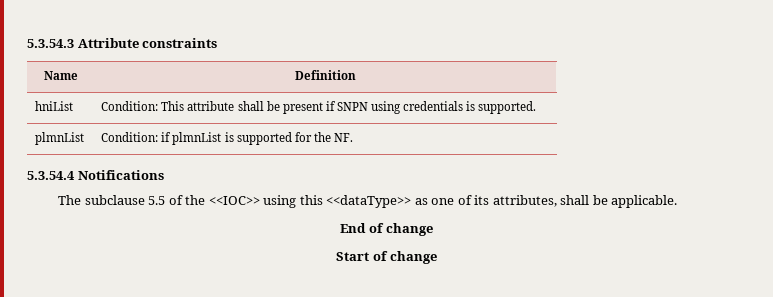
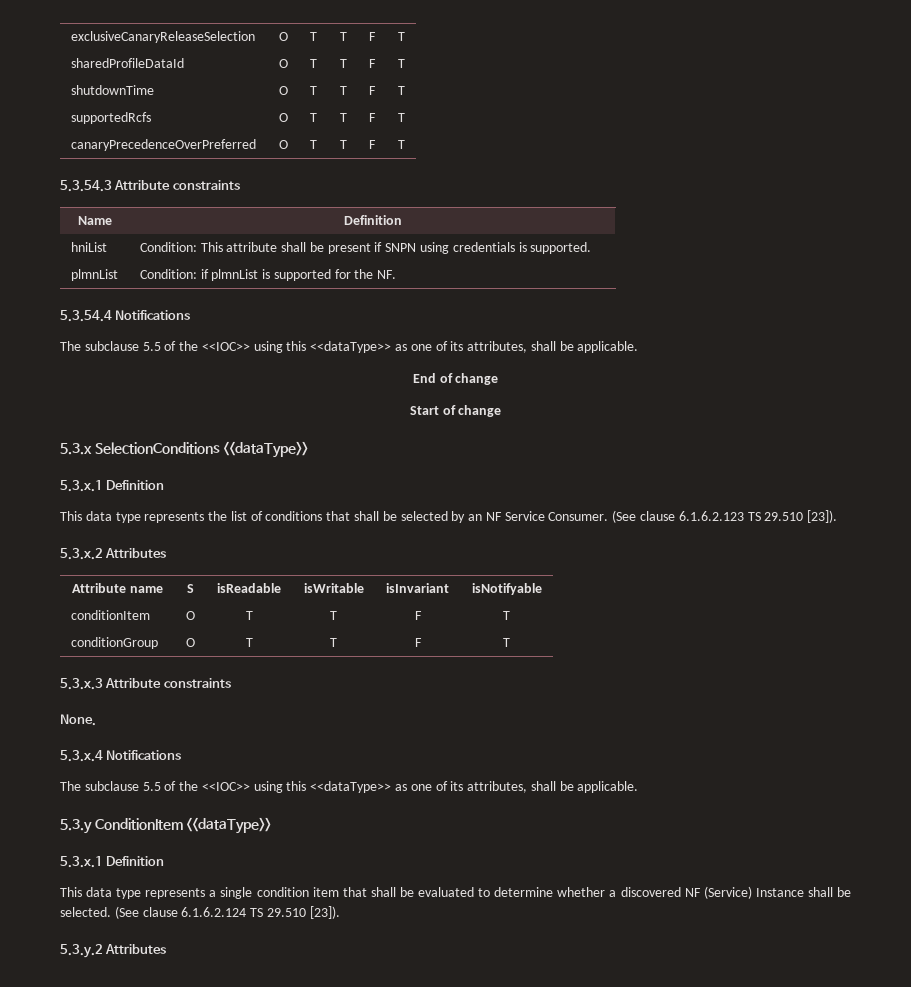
+ exclusiveCanaryReleaseSelection | O | T | T | F | T
+ sharedProfileDataId | O | T | T | F | T
+ shutdownTime | O | T | T | F | T
+ supportedRcfs | O | T | T | F | T
+ canaryPrecedenceOverPreferred | O | T | T | F | T
+ 5.3.x SelectionConditions <<dataType>>
+ 5.3.x.1 Definition
+ This data type represents the list of conditions that shall be selected by an NF Service Consumer. (See clause 6.1.6.2.123 TS 29.510 [23]).
+ 5.3.x.2 Attributes
+ Attribute name | S | isReadable | isWritable | isInvariant | isNotifyable
+ conditionItem | O | T | T | F | T
+ conditionGroup | O | T | T | F | T
+ 5.3.x.3 Attribute constraints
+ None.
+ 5.3.x.4 Notifications
+ The subclause 5.5 of the <<IOC>> using this <<dataType>> as one of its attributes, shall be applicable.
+ 5.3.y ConditionItem <<dataType>>
+ 5.3.x.1 Definition
+ This data type represents a single condition item that shall be evaluated to determine whether a discovered NF (Service) Instance shall be selected. (See clause 6.1.6.2.124 TS 29.510 [23]).
+ 5.3.y.2 Attributes

